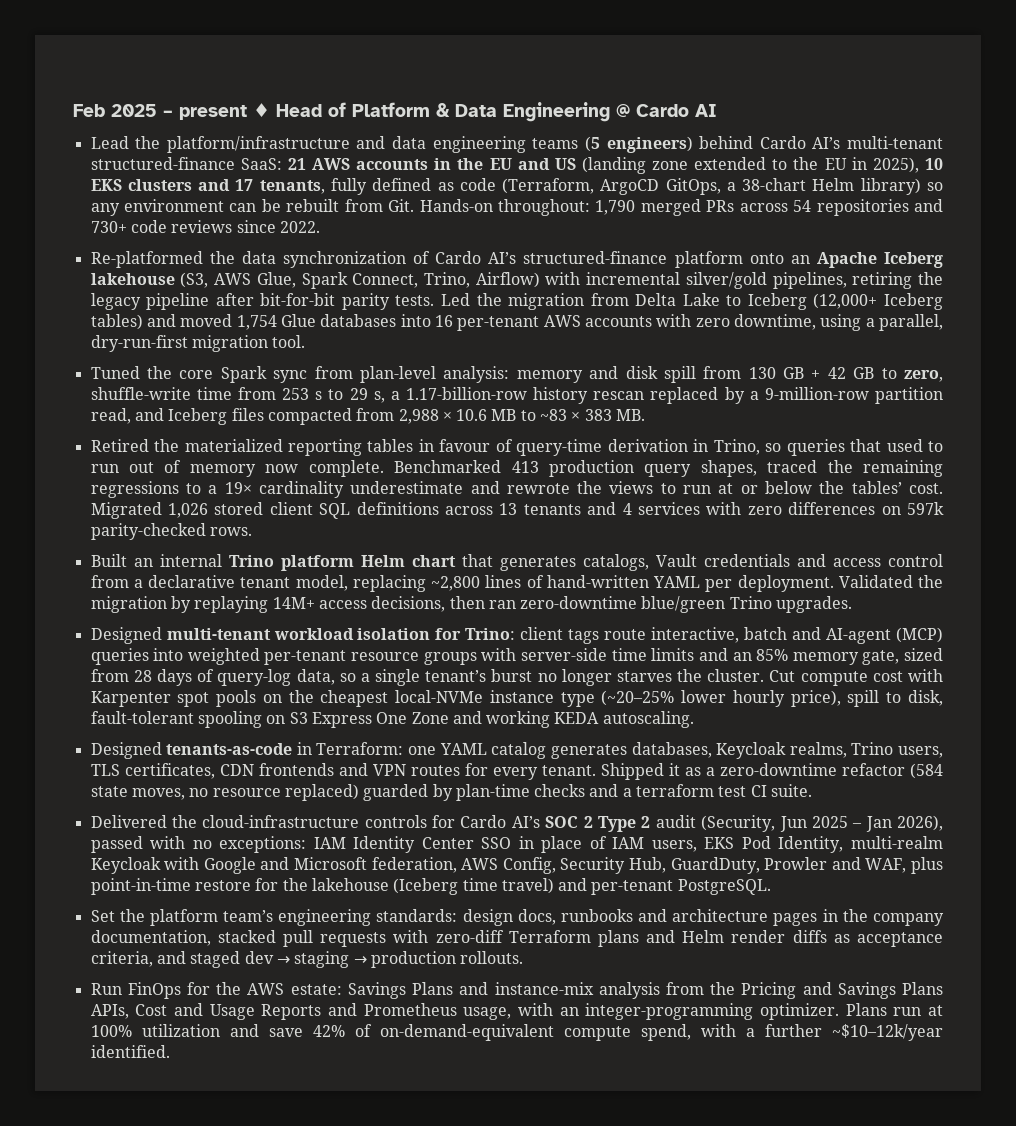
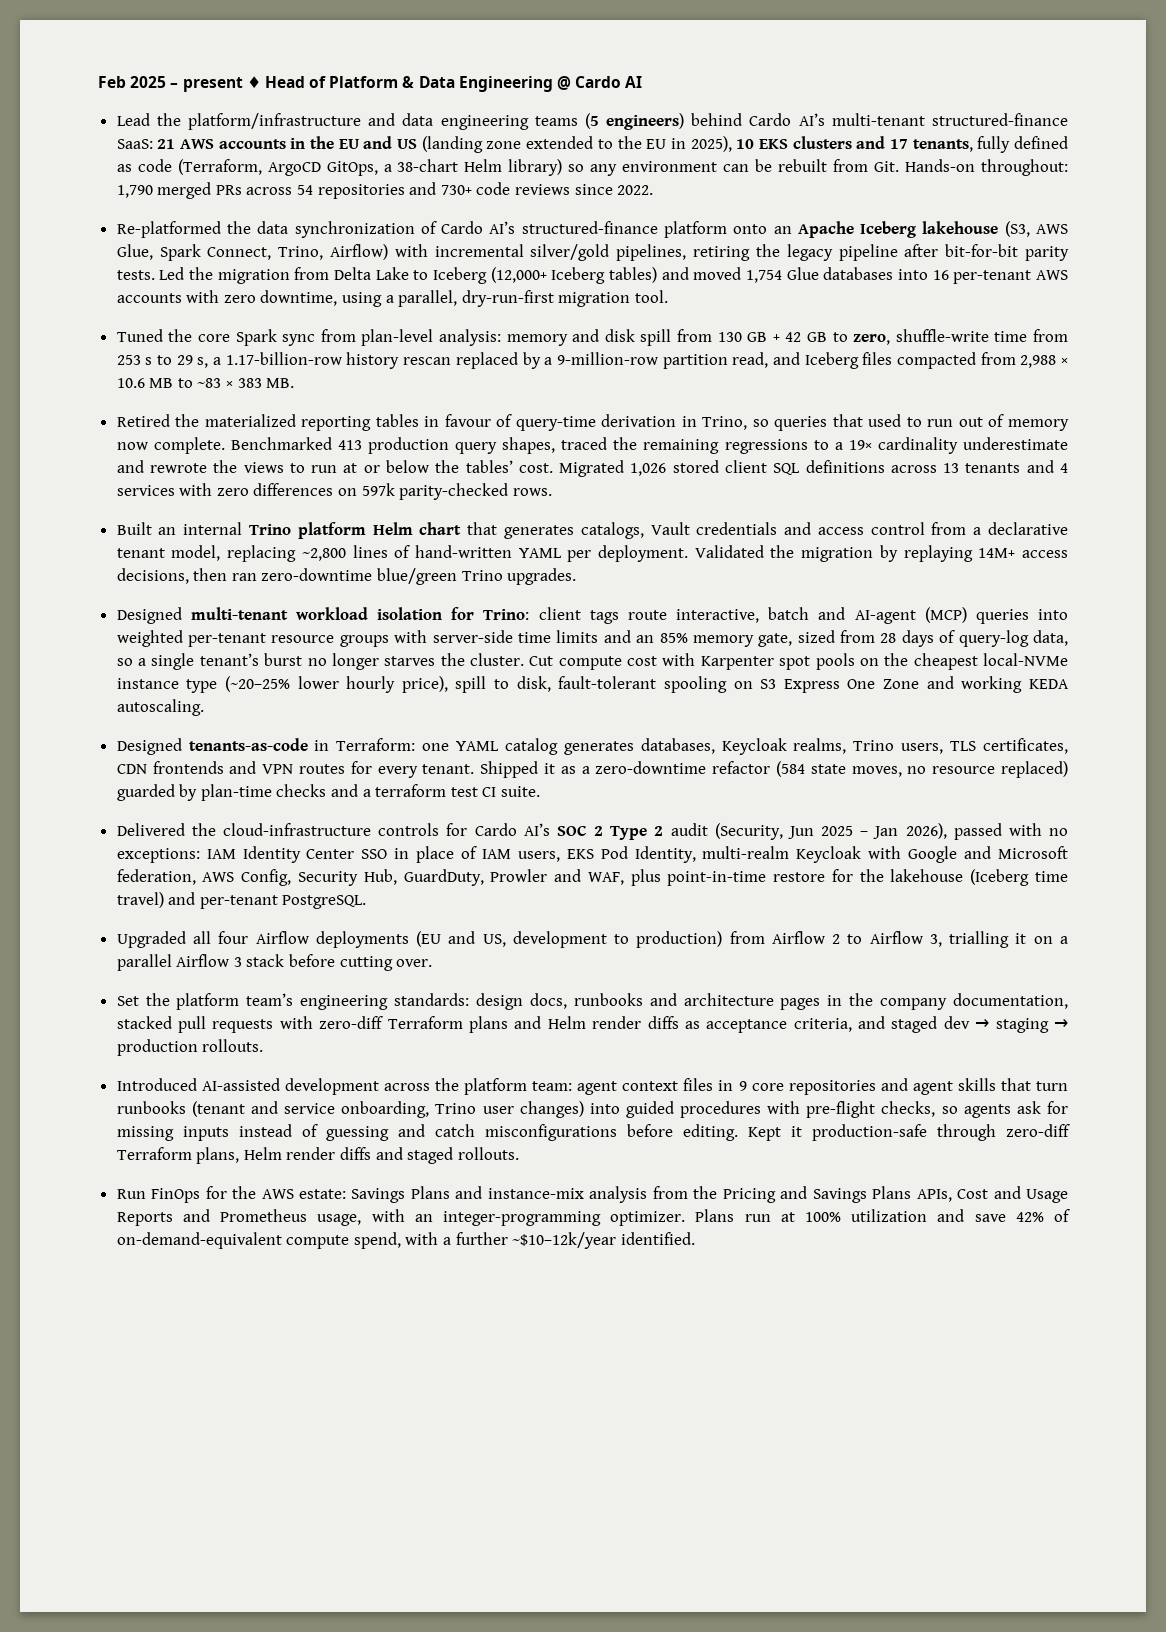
+ Upgraded all four Airflow deployments (EU and US, development to production) from Airflow 2 to Airflow 3, trialling it on a parallel Airflow 3 stack before cutting over.
+ Introduced AI-assisted development across the platform team: agent context files in 9 core repositories and agent skills that turn runbooks (tenant and service onboarding, Trino user changes) into guided procedures with pre-flight checks, so agents ask for missing inputs instead of guessing and catch misconfigurations before editing. Kept it production-safe through zero-diff Terraform plans, Helm render diffs and staged rollouts.

